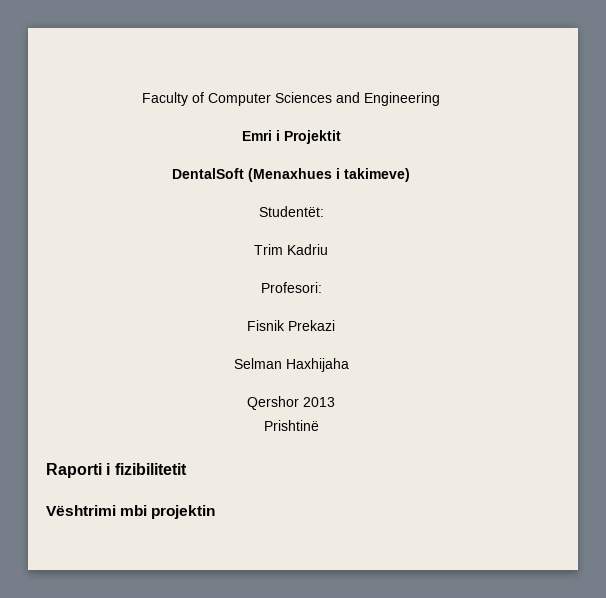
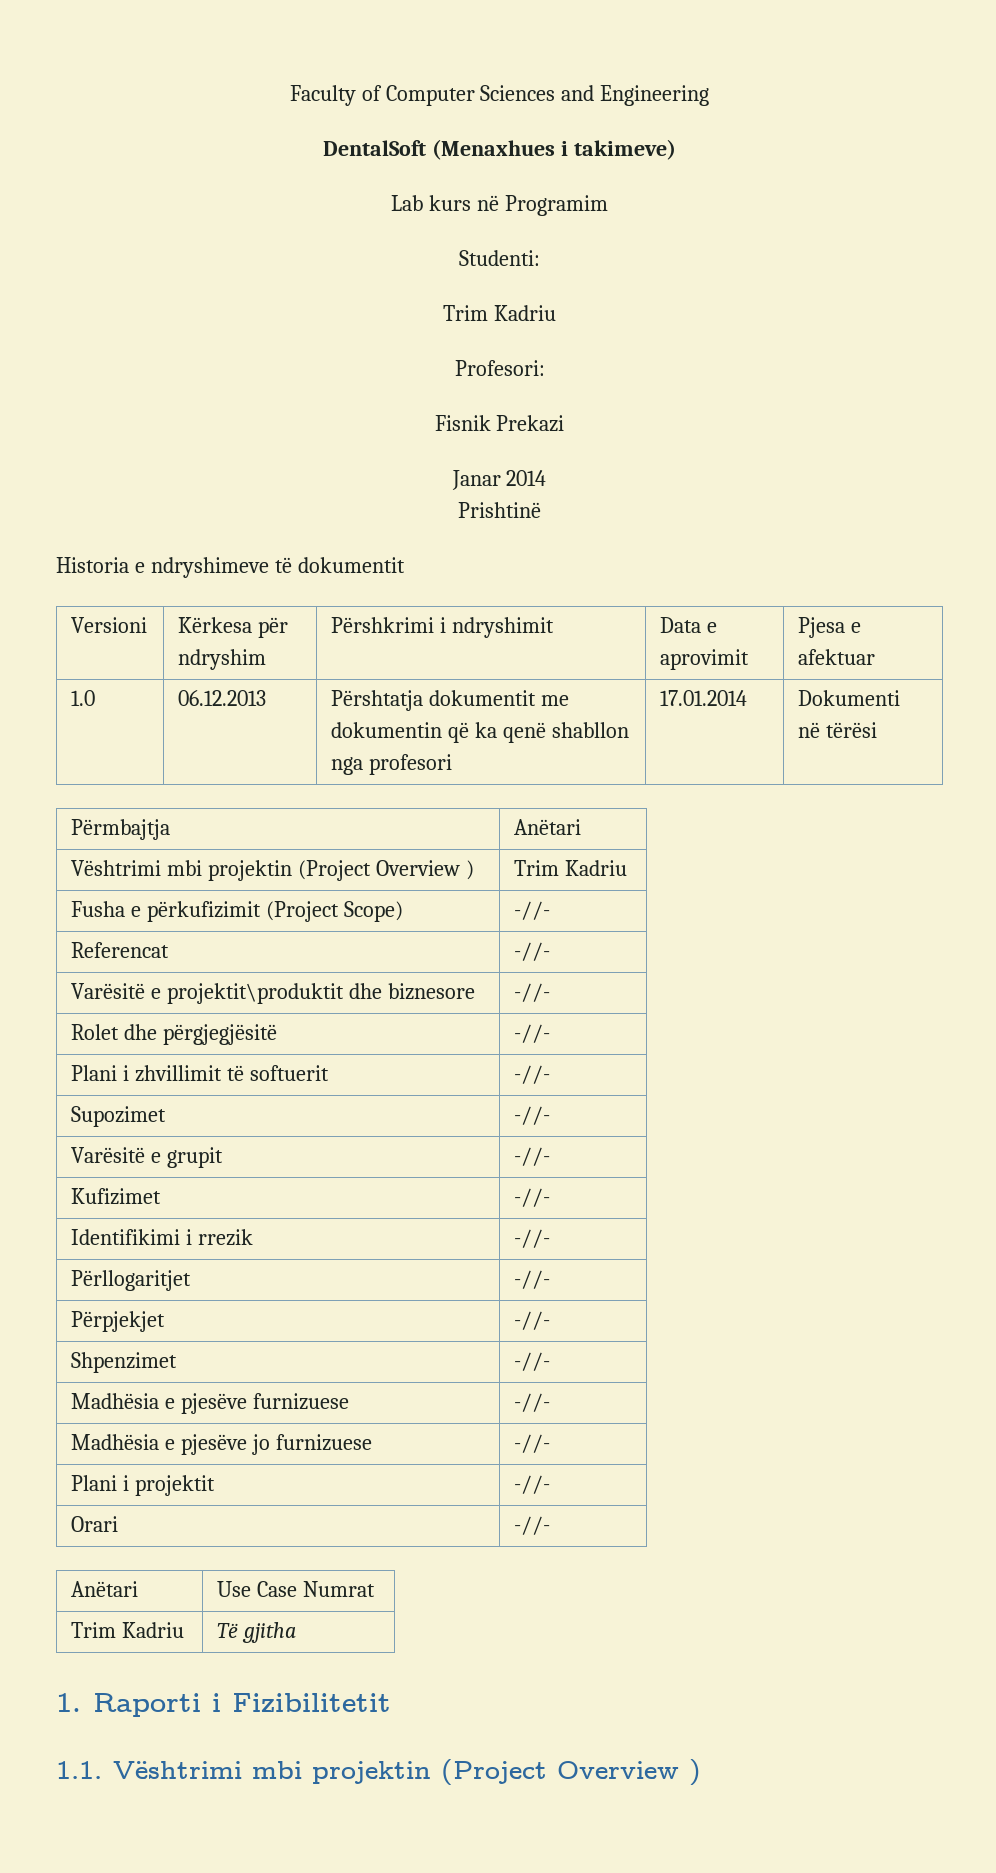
- Emri i Projektit
- Studentët:
+ Lab kurs në Programim
+ Studenti:
- Selman Haxhijaha
- Qershor 2013
+ Janar 2014
  Prishtinë
- Raporti i fizibilitetit
- Vështrimi mbi projektin
+ Historia e ndryshimeve të dokumentit
+ Versioni | Kërkesa për ndryshim | Përshkrimi i ndryshimit | Data e aprovimit | Pjesa e afektuar
+ 1.0 | 06.12.2013 | Përshtatja dokumentit me dokumentin që ka qenë shabllon nga profesori | 17.01.2014 | Dokumenti në tërësi
+ Përmbajtja | Anëtari
+ Vështrimi mbi projektin (Project Overview ) | Trim Kadriu
+ Fusha e përkufizimit (Project Scope) | -//-
+ Referencat | -//-
+ Varësitë e projektit\produktit dhe biznesore | -//-
+ Rolet dhe përgjegjësitë | -//-
+ Plani i zhvillimit të softuerit | -//-
+ Supozimet | -//-
+ Varësitë e grupit | -//-
+ Kufizimet | -//-
+ Identifikimi i rrezik | -//-
+ Përllogaritjet | -//-
+ Përpjekjet | -//-
+ Shpenzimet | -//-
+ Madhësia e pjesëve furnizuese | -//-
+ Madhësia e pjesëve jo furnizuese | -//-
+ Plani i projektit | -//-
+ Orari | -//-
+ Anëtari | Use Case Numrat
+ Trim Kadriu | Të gjitha
+ 1. Raporti i Fizibilitetit
+ 1.1. Vështrimi mbi projektin (Project Overview )

